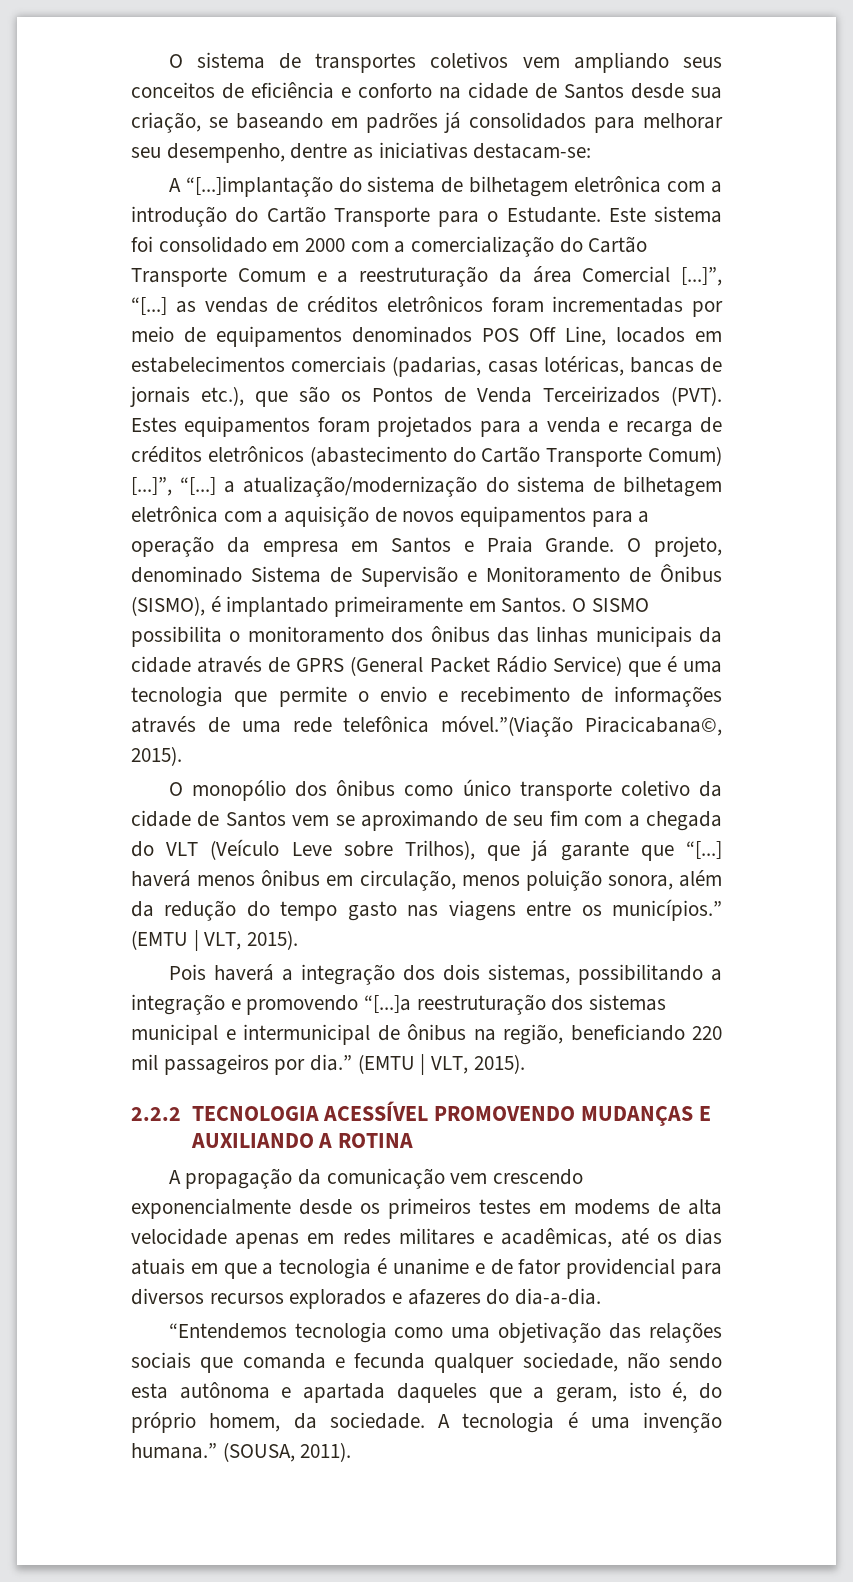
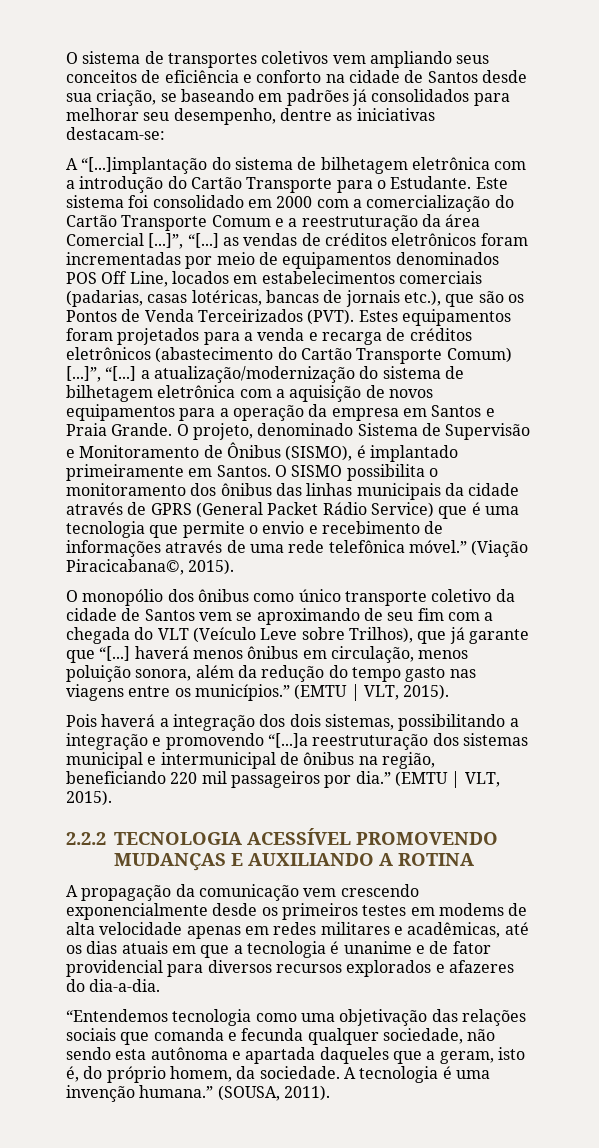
- O SISMO possibilita o monitoramento dos ônibus das linhas municipais da cidade através de GPRS (General Packet Rádio Service) que é uma tecnologia que permite o envio e recebimento de informações através de uma rede telefônica móvel.”(Viação Piracicabana©, 2015).
+ O SISMO possibilita o monitoramento dos ônibus das linhas municipais da cidade através de GPRS (General Packet Rádio Service) que é uma tecnologia que permite o envio e recebimento de informações através de uma rede telefônica móvel.” (Viação Piracicabana©, 2015).

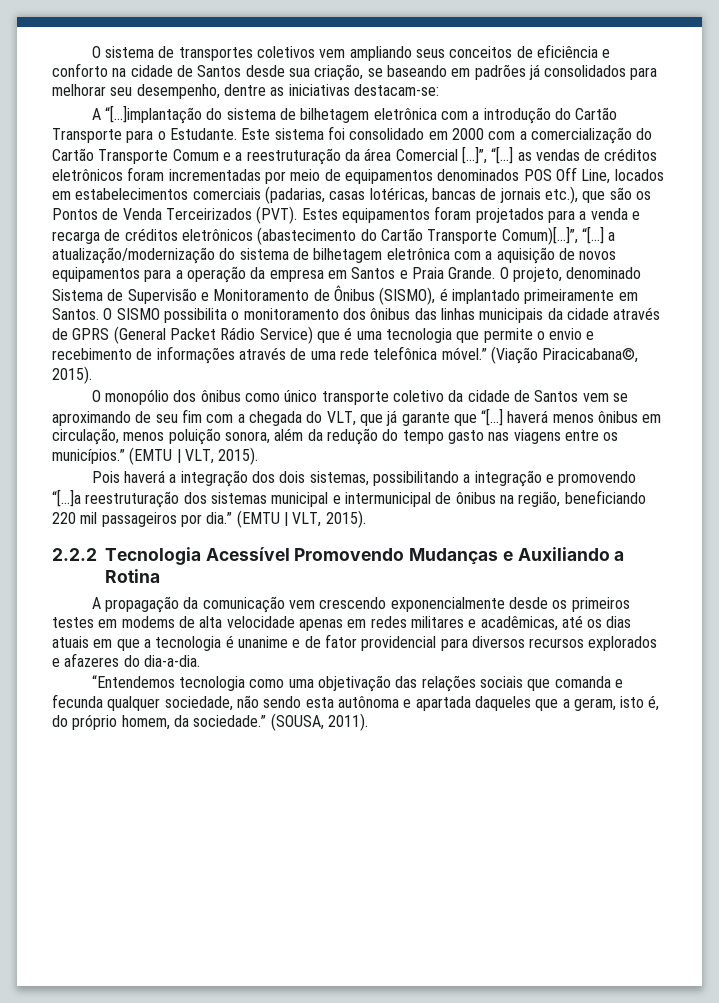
- Estes equipamentos foram projetados para a venda e recarga de créditos eletrônicos (abastecimento do Cartão Transporte Comum) [...]”, “[...] a atualização/modernização do sistema de bilhetagem eletrônica com a aquisição de novos equipamentos para a operação da empresa em Santos e Praia Grande.
+ Estes equipamentos foram projetados para a venda e recarga de créditos eletrônicos (abastecimento do Cartão Transporte Comum)[...]”, “[...] a atualização/modernização do sistema de bilhetagem eletrônica com a aquisição de novos equipamentos para a operação da empresa em Santos e Praia Grande.
- O monopólio dos ônibus como único transporte coletivo da cidade de Santos vem se aproximando de seu fim com a chegada do VLT (Veículo Leve sobre Trilhos), que já garante que “[...] haverá menos ônibus em circulação, menos poluição sonora, além da redução do tempo gasto nas viagens entre os municípios.”
+ O monopólio dos ônibus como único transporte coletivo da cidade de Santos vem se aproximando de seu fim com a chegada do VLT, que já garante que “[...] haverá menos ônibus em circulação, menos poluição sonora, além da redução do tempo gasto nas viagens entre os municípios.”
- 2.2.2 TECNOLOGIA ACESSÍVEL PROMOVENDO MUDANÇAS E AUXILIANDO A ROTINA
+ 2.2.2 Tecnologia Acessível Promovendo Mudanças e Auxiliando a Rotina
- “Entendemos tecnologia como uma objetivação das relações sociais que comanda e fecunda qualquer sociedade, não sendo esta autônoma e apartada daqueles que a geram, isto é, do próprio homem, da sociedade. A tecnologia é uma invenção humana.”
+ “Entendemos tecnologia como uma objetivação das relações sociais que comanda e fecunda qualquer sociedade, não sendo esta autônoma e apartada daqueles que a geram, isto é, do próprio homem, da sociedade.”

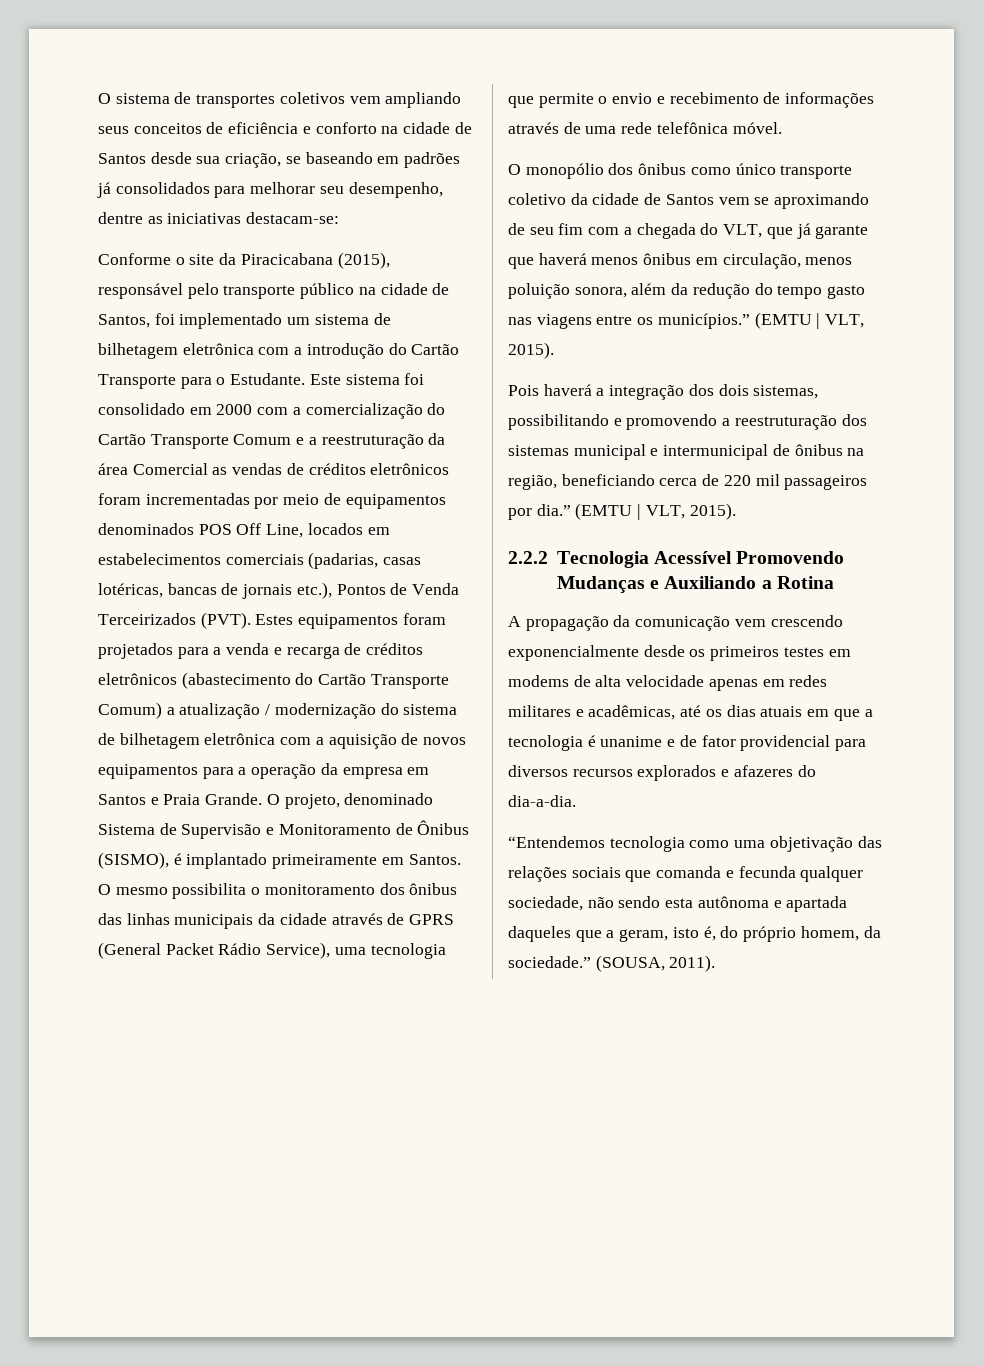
- A “[...]implantação do sistema de bilhetagem eletrônica com a introdução do Cartão Transporte para o Estudante.
+ Conforme o site da Piracicabana (2015), responsável pelo transporte público na cidade de Santos, foi implementado um sistema de bilhetagem eletrônica com a introdução do Cartão Transporte para o Estudante.
- Este sistema foi consolidado em 2000 com a comercialização do Cartão Transporte Comum e a reestruturação da área Comercial [...]”, “[...] as vendas de créditos eletrônicos foram incrementadas por meio de equipamentos denominados POS Off Line, locados em estabelecimentos comerciais (padarias, casas lotéricas, bancas de jornais etc.), que são os Pontos de Venda Terceirizados (PVT).
+ Este sistema foi consolidado em 2000 com a comercialização do Cartão Transporte Comum e a reestruturação da área Comercial as vendas de créditos eletrônicos foram incrementadas por meio de equipamentos denominados POS Off Line, locados em estabelecimentos comerciais (padarias, casas lotéricas, bancas de jornais etc.), Pontos de Venda Terceirizados (PVT).
- Estes equipamentos foram projetados para a venda e recarga de créditos eletrônicos (abastecimento do Cartão Transporte Comum)[...]”, “[...] a atualização/modernização do sistema de bilhetagem eletrônica com a aquisição de novos equipamentos para a operação da empresa em Santos e Praia Grande.
+ Estes equipamentos foram projetados para a venda e recarga de créditos eletrônicos (abastecimento do Cartão Transporte Comum) a atualização / modernização do sistema de bilhetagem eletrônica com a aquisição de novos equipamentos para a operação da empresa em Santos e Praia Grande.
- O SISMO possibilita o monitoramento dos ônibus das linhas municipais da cidade através de GPRS (General Packet Rádio Service) que é uma tecnologia que permite o envio e recebimento de informações através de uma rede telefônica móvel.” (Viação Piracicabana©, 2015).
+ O mesmo possibilita o monitoramento dos ônibus das linhas municipais da cidade através de GPRS (General Packet Rádio Service), uma tecnologia que permite o envio e recebimento de informações através de uma rede telefônica móvel.
- O monopólio dos ônibus como único transporte coletivo da cidade de Santos vem se aproximando de seu fim com a chegada do VLT, que já garante que “[...] haverá menos ônibus em circulação, menos poluição sonora, além da redução do tempo gasto nas viagens entre os municípios.”
+ O monopólio dos ônibus como único transporte coletivo da cidade de Santos vem se aproximando de seu fim com a chegada do VLT, que já garante que haverá menos ônibus em circulação, menos poluição sonora, além da redução do tempo gasto nas viagens entre os municípios.”
- Pois haverá a integração dos dois sistemas, possibilitando a integração e promovendo “[...]a reestruturação dos sistemas municipal e intermunicipal de ônibus na região, beneficiando 220 mil passageiros por dia.”
+ Pois haverá a integração dos dois sistemas, possibilitando e promovendo a reestruturação dos sistemas municipal e intermunicipal de ônibus na região, beneficiando cerca de 220 mil passageiros por dia.”

